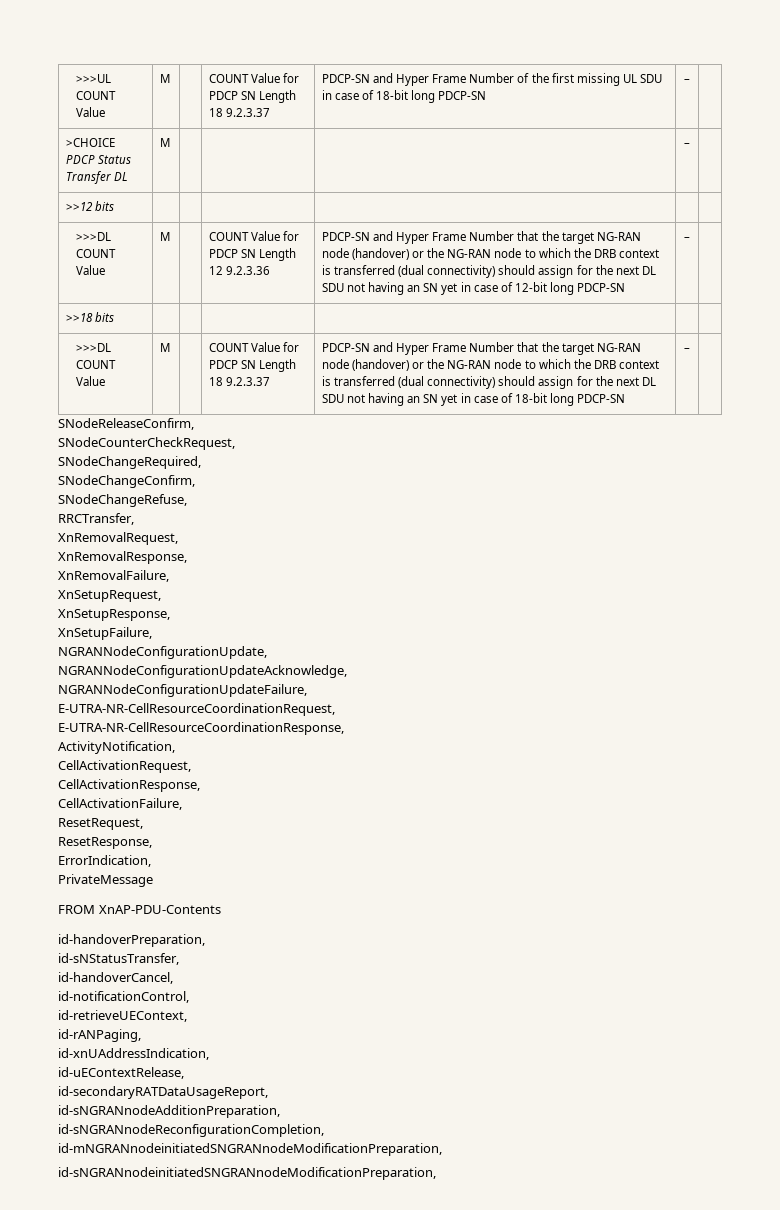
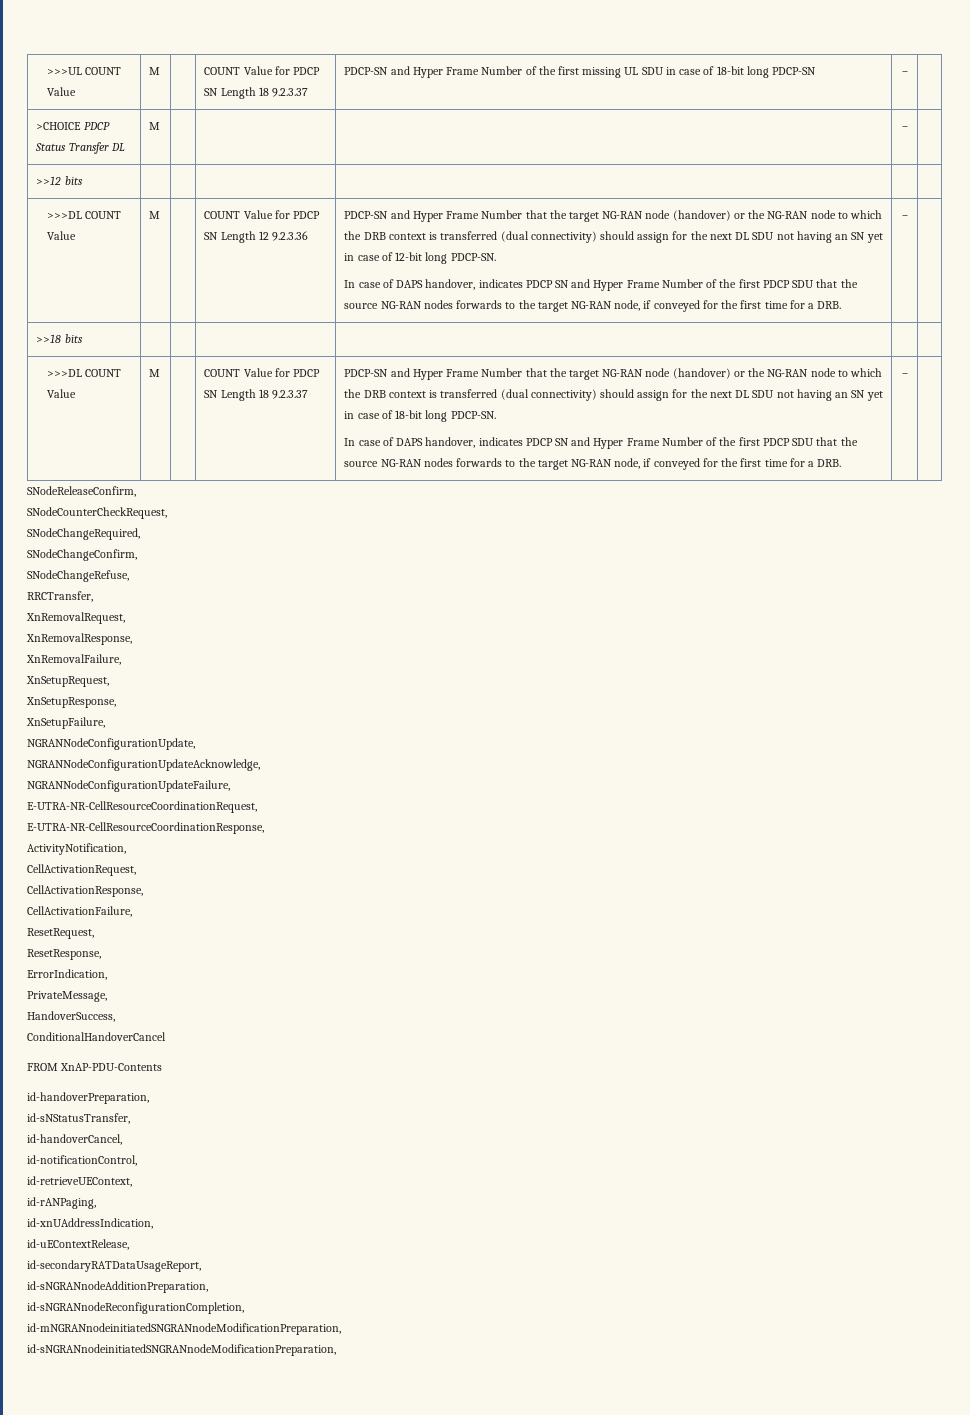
- PDCP-SN and Hyper Frame Number that the target NG-RAN node (handover) or the NG-RAN node to which the DRB context is transferred (dual connectivity) should assign for the next DL SDU not having an SN yet in case of 12-bit long PDCP-SN
+ PDCP-SN and Hyper Frame Number that the target NG-RAN node (handover) or the NG-RAN node to which the DRB context is transferred (dual connectivity) should assign for the next DL SDU not having an SN yet in case of 12-bit long PDCP-SN.
+ In case of DAPS handover, indicates PDCP SN and Hyper Frame Number of the first PDCP SDU that the source NG-RAN nodes forwards to the target NG-RAN node, if conveyed for the first time for a DRB.
- PDCP-SN and Hyper Frame Number that the target NG-RAN node (handover) or the NG-RAN node to which the DRB context is transferred (dual connectivity) should assign for the next DL SDU not having an SN yet in case of 18-bit long PDCP-SN
+ PDCP-SN and Hyper Frame Number that the target NG-RAN node (handover) or the NG-RAN node to which the DRB context is transferred (dual connectivity) should assign for the next DL SDU not having an SN yet in case of 18-bit long PDCP-SN.
+ In case of DAPS handover, indicates PDCP SN and Hyper Frame Number of the first PDCP SDU that the source NG-RAN nodes forwards to the target NG-RAN node, if conveyed for the first time for a DRB.
- PrivateMessage
+ PrivateMessage,
+ HandoverSuccess,
+ ConditionalHandoverCancel

